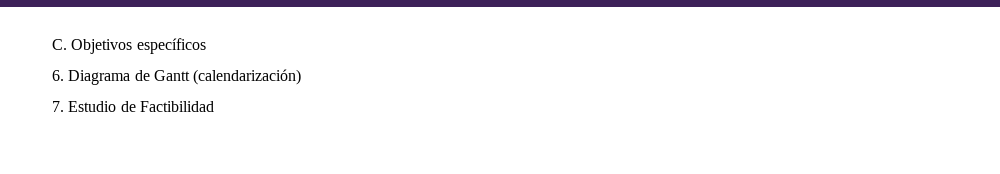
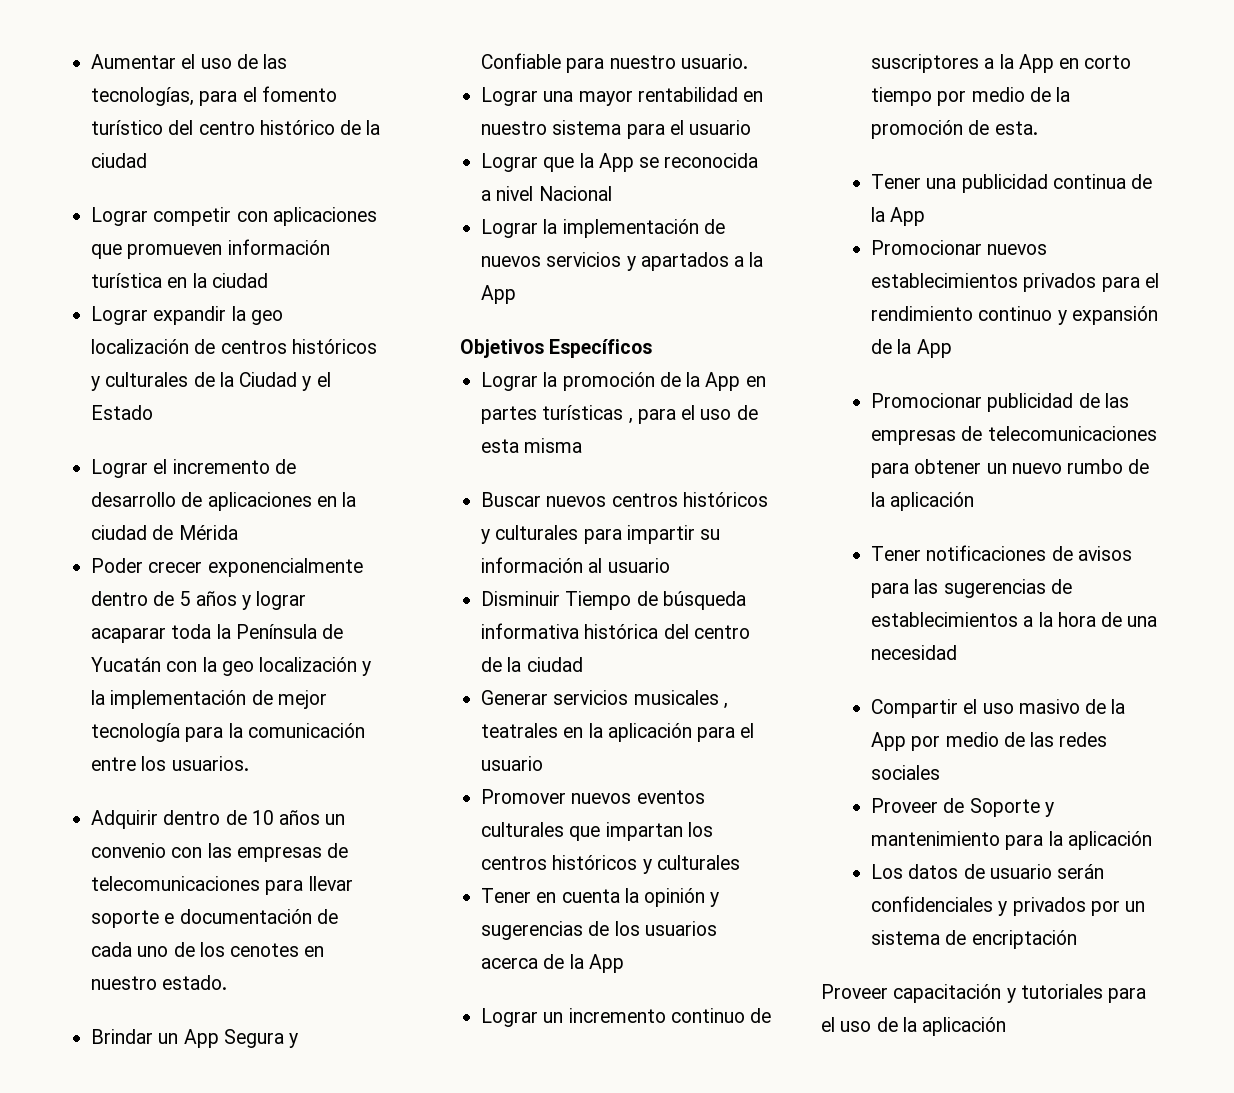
- C. Objetivos específicos
- 6. Diagrama de Gantt (calendarización)
- 7. Estudio de Factibilidad
+ Aumentar el uso de las tecnologías, para el fomento turístico del centro histórico de la ciudad
+ Lograr competir con aplicaciones que promueven información turística en la ciudad
+ Lograr expandir la geo localización de centros históricos y culturales de la Ciudad y el Estado
+ Lograr el incremento de desarrollo de aplicaciones en la ciudad de Mérida
+ Poder crecer exponencialmente dentro de 5 años y lograr acaparar toda la Península de Yucatán con la geo localización y la implementación de mejor tecnología para la comunicación entre los usuarios.
+ Adquirir dentro de 10 años un convenio con las empresas de telecomunicaciones para llevar soporte e documentación de cada uno de los cenotes en nuestro estado.
+ Brindar un App Segura y Confiable para nuestro usuario.
+ Lograr una mayor rentabilidad en nuestro sistema para el usuario
+ Lograr que la App se reconocida a nivel Nacional
+ Lograr la implementación de nuevos servicios y apartados a la App
+ Objetivos Específicos
+ Lograr la promoción de la App en partes turísticas , para el uso de esta misma
+ Buscar nuevos centros históricos y culturales para impartir su información al usuario
+ Disminuir Tiempo de búsqueda informativa histórica del centro de la ciudad
+ Generar servicios musicales , teatrales en la aplicación para el usuario
+ Promover nuevos eventos culturales que impartan los centros históricos y culturales
+ Tener en cuenta la opinión y sugerencias de los usuarios acerca de la App
+ Lograr un incremento continuo de suscriptores a la App en corto tiempo por medio de la promoción de esta.
+ Tener una publicidad continua de la App
+ Promocionar nuevos establecimientos privados para el rendimiento continuo y expansión de la App
+ Promocionar publicidad de las empresas de telecomunicaciones para obtener un nuevo rumbo de la aplicación
+ Tener notificaciones de avisos para las sugerencias de establecimientos a la hora de una necesidad
+ Compartir el uso masivo de la App por medio de las redes sociales
+ Proveer de Soporte y mantenimiento para la aplicación
+ Los datos de usuario serán confidenciales y privados por un sistema de encriptación
+ Proveer capacitación y tutoriales para el uso de la aplicación

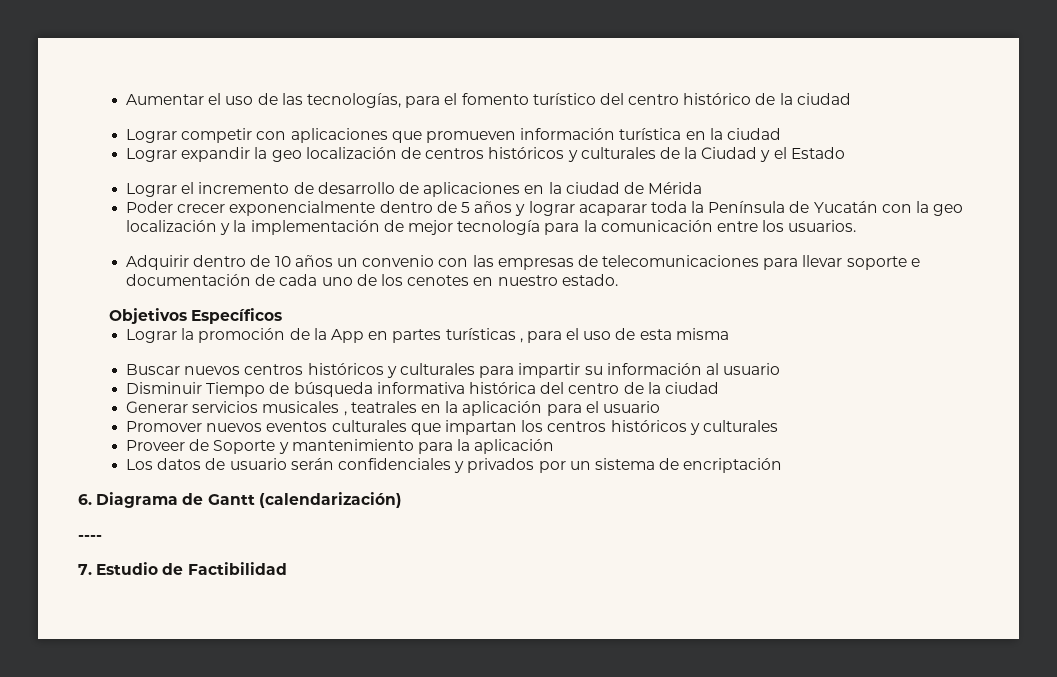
- Brindar un App Segura y Confiable para nuestro usuario.
- Lograr una mayor rentabilidad en nuestro sistema para el usuario
- Lograr que la App se reconocida a nivel Nacional
- Lograr la implementación de nuevos servicios y apartados a la App
- Tener en cuenta la opinión y sugerencias de los usuarios acerca de la App
- Lograr un incremento continuo de suscriptores a la App en corto tiempo por medio de la promoción de esta.
- Tener una publicidad continua de la App
- Promocionar nuevos establecimientos privados para el rendimiento continuo y expansión de la App
- Promocionar publicidad de las empresas de telecomunicaciones para obtener un nuevo rumbo de la aplicación
- Tener notificaciones de avisos para las sugerencias de establecimientos a la hora de una necesidad
- Compartir el uso masivo de la App por medio de las redes sociales
- Proveer capacitación y tutoriales para el uso de la aplicación
+ 6. Diagrama de Gantt (calendarización)
+ ----
+ 7. Estudio de Factibilidad

